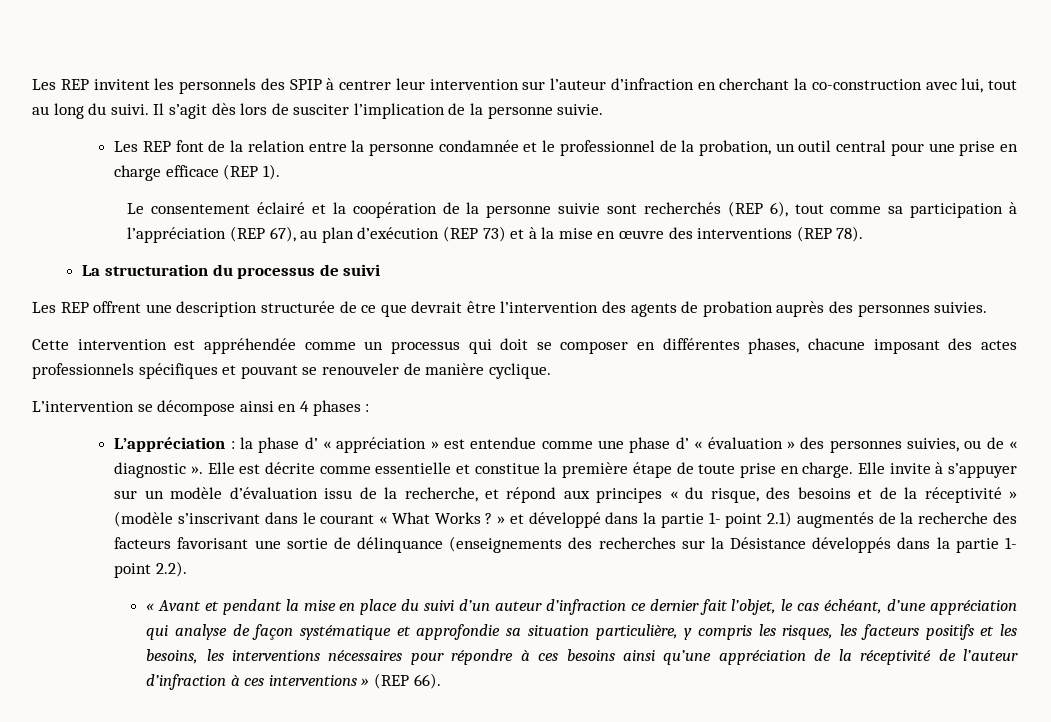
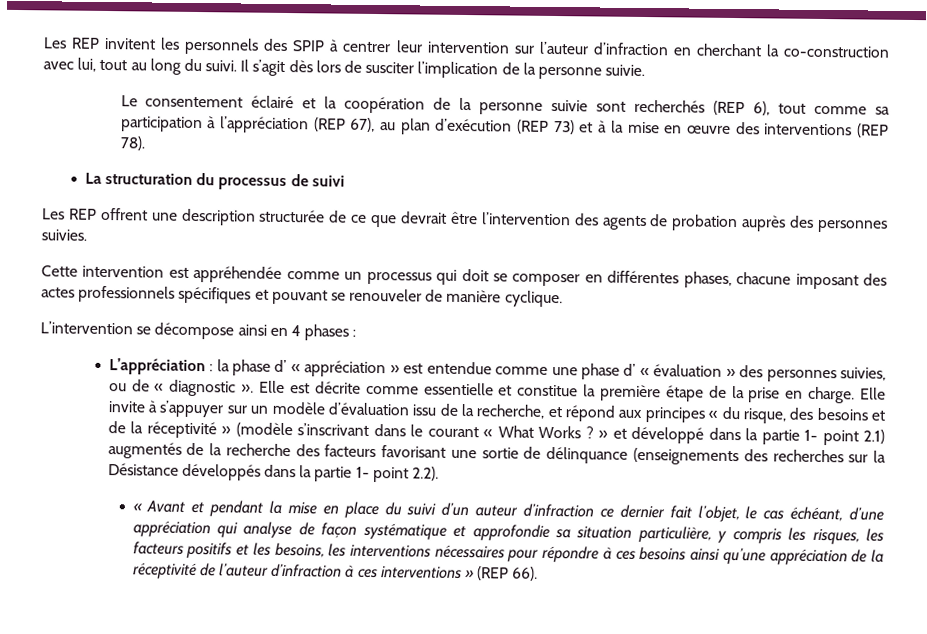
- Les REP font de la relation entre la personne condamnée et le professionnel de la probation, un outil central pour une prise en charge efficace (REP 1).
- Elle est décrite comme essentielle et constitue la première étape de toute prise en charge.
+ Elle est décrite comme essentielle et constitue la première étape de la prise en charge.

